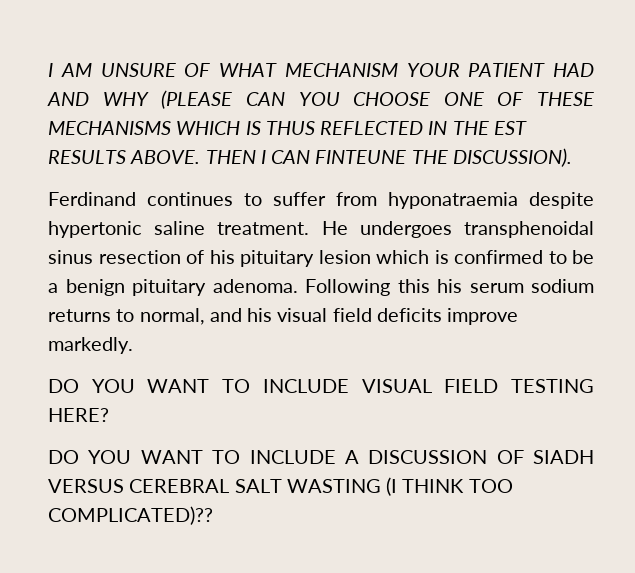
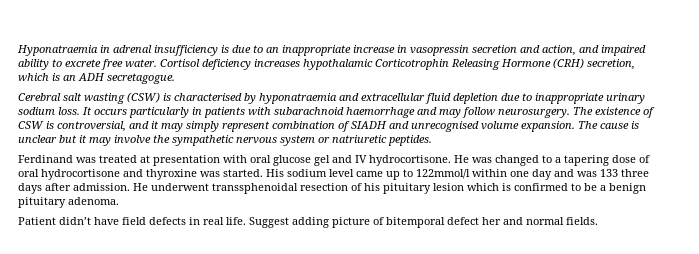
- I AM UNSURE OF WHAT MECHANISM YOUR PATIENT HAD AND WHY (PLEASE CAN YOU CHOOSE ONE OF THESE MECHANISMS WHICH IS THUS REFLECTED IN THE EST RESULTS ABOVE. THEN I CAN FINTEUNE THE DISCUSSION).
- Ferdinand continues to suffer from hyponatraemia despite hypertonic saline treatment. He undergoes transphenoidal sinus resection of his pituitary lesion which is confirmed to be a benign pituitary adenoma. Following this his serum sodium returns to normal, and his visual field deficits improve markedly.
- DO YOU WANT TO INCLUDE VISUAL FIELD TESTING HERE?
- DO YOU WANT TO INCLUDE A DISCUSSION OF SIADH VERSUS CEREBRAL SALT WASTING (I THINK TOO COMPLICATED)??
+ Hyponatraemia in adrenal insufficiency is due to an inappropriate increase in vasopressin secretion and action, and impaired ability to excrete free water. Cortisol deficiency increases hypothalamic Corticotrophin Releasing Hormone (CRH) secretion, which is an ADH secretagogue.
+ Cerebral salt wasting (CSW) is characterised by hyponatraemia and extracellular fluid depletion due to inappropriate urinary sodium loss. It occurs particularly in patients with subarachnoid haemorrhage and may follow neurosurgery. The existence of CSW is controversial, and it may simply represent combination of SIADH and unrecognised volume expansion. The cause is unclear but it may involve the sympathetic nervous system or natriuretic peptides.
+ Ferdinand was treated at presentation with oral glucose gel and IV hydrocortisone. He was changed to a tapering dose of oral hydrocortisone and thyroxine was started. His sodium level came up to 122mmol/l within one day and was 133 three days after admission. He underwent transsphenoidal resection of his pituitary lesion which is confirmed to be a benign pituitary adenoma.
+ Patient didn’t have field defects in real life. Suggest adding picture of bitemporal defect her and normal fields.

